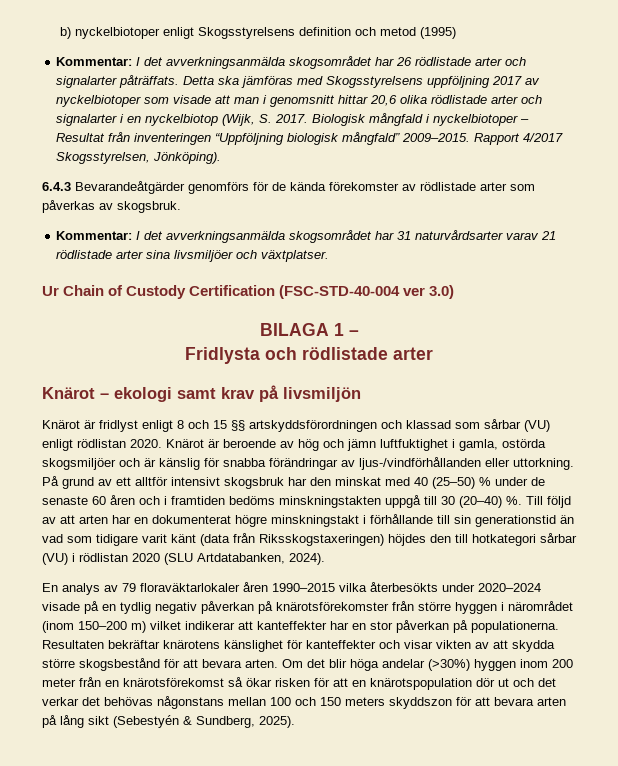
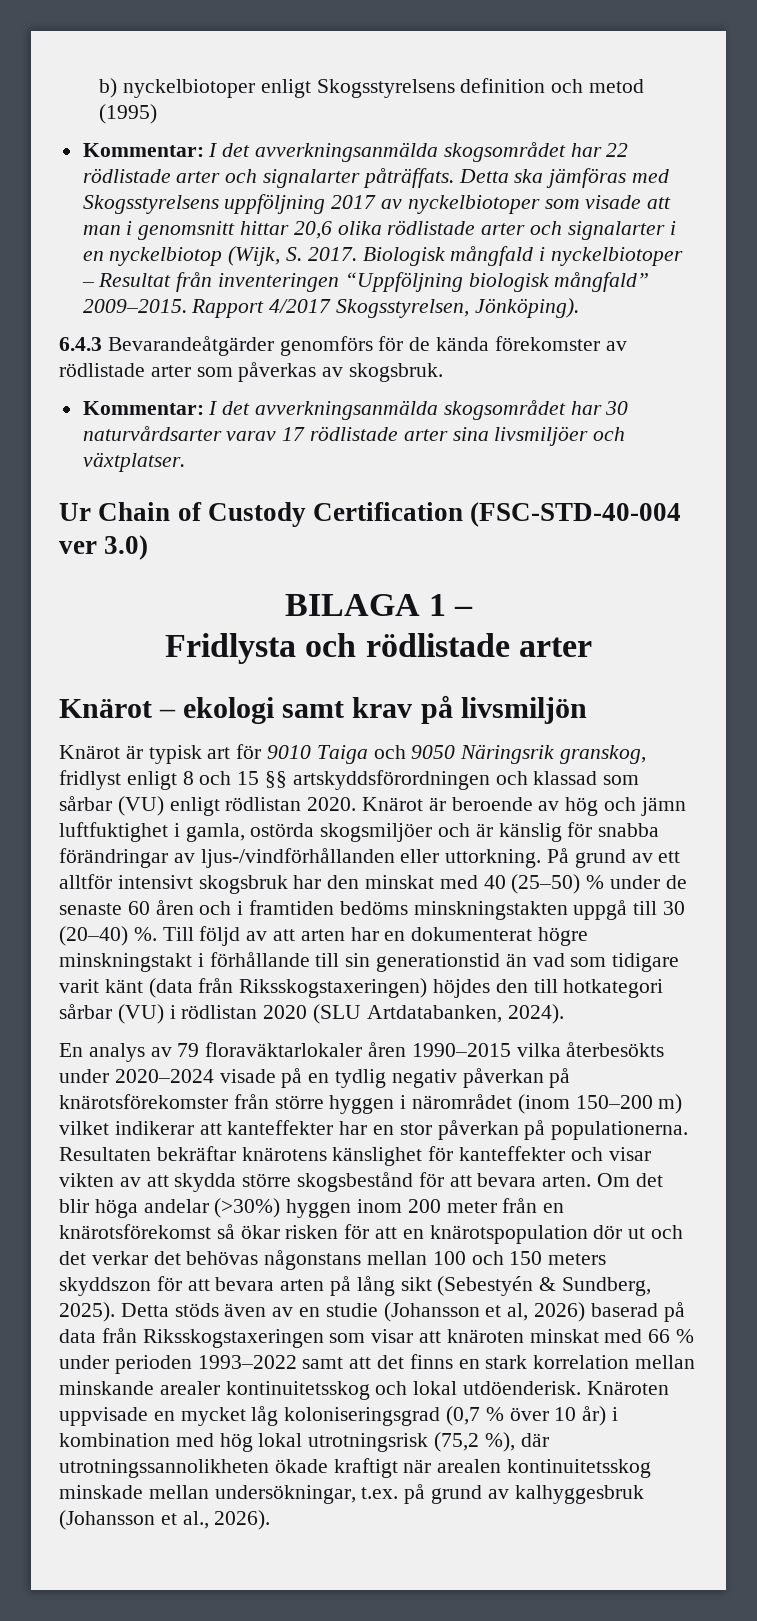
- Kommentar: I det avverkningsanmälda skogsområdet har 26 rödlistade arter och signalarter påträffats.
+ Kommentar: I det avverkningsanmälda skogsområdet har 22 rödlistade arter och signalarter påträffats.
- Kommentar: I det avverkningsanmälda skogsområdet har 31 naturvårdsarter varav 21 rödlistade arter sina livsmiljöer och växtplatser.
+ Kommentar: I det avverkningsanmälda skogsområdet har 30 naturvårdsarter varav 17 rödlistade arter sina livsmiljöer och växtplatser.
- Knärot är fridlyst enligt 8 och 15 §§ artskyddsförordningen och klassad som sårbar (VU) enligt rödlistan 2020.
+ Knärot är typisk art för 9010 Taiga och 9050 Näringsrik granskog, fridlyst enligt 8 och 15 §§ artskyddsförordningen och klassad som sårbar (VU) enligt rödlistan 2020.
+ Detta stöds även av en studie (Johansson et al, 2026) baserad på data från Riksskogstaxeringen som visar att knäroten minskat med 66 % under perioden 1993–2022 samt att det finns en stark korrelation mellan minskande arealer kontinuitetsskog och lokal utdöenderisk. Knäroten uppvisade en mycket låg koloniseringsgrad (0,7 % över 10 år) i kombination med hög lokal utrotningsrisk (75,2 %), där utrotningssannolikheten ökade kraftigt när arealen kontinuitetsskog minskade mellan undersökningar, t.ex. på grund av kalhyggesbruk (Johansson et al., 2026).

